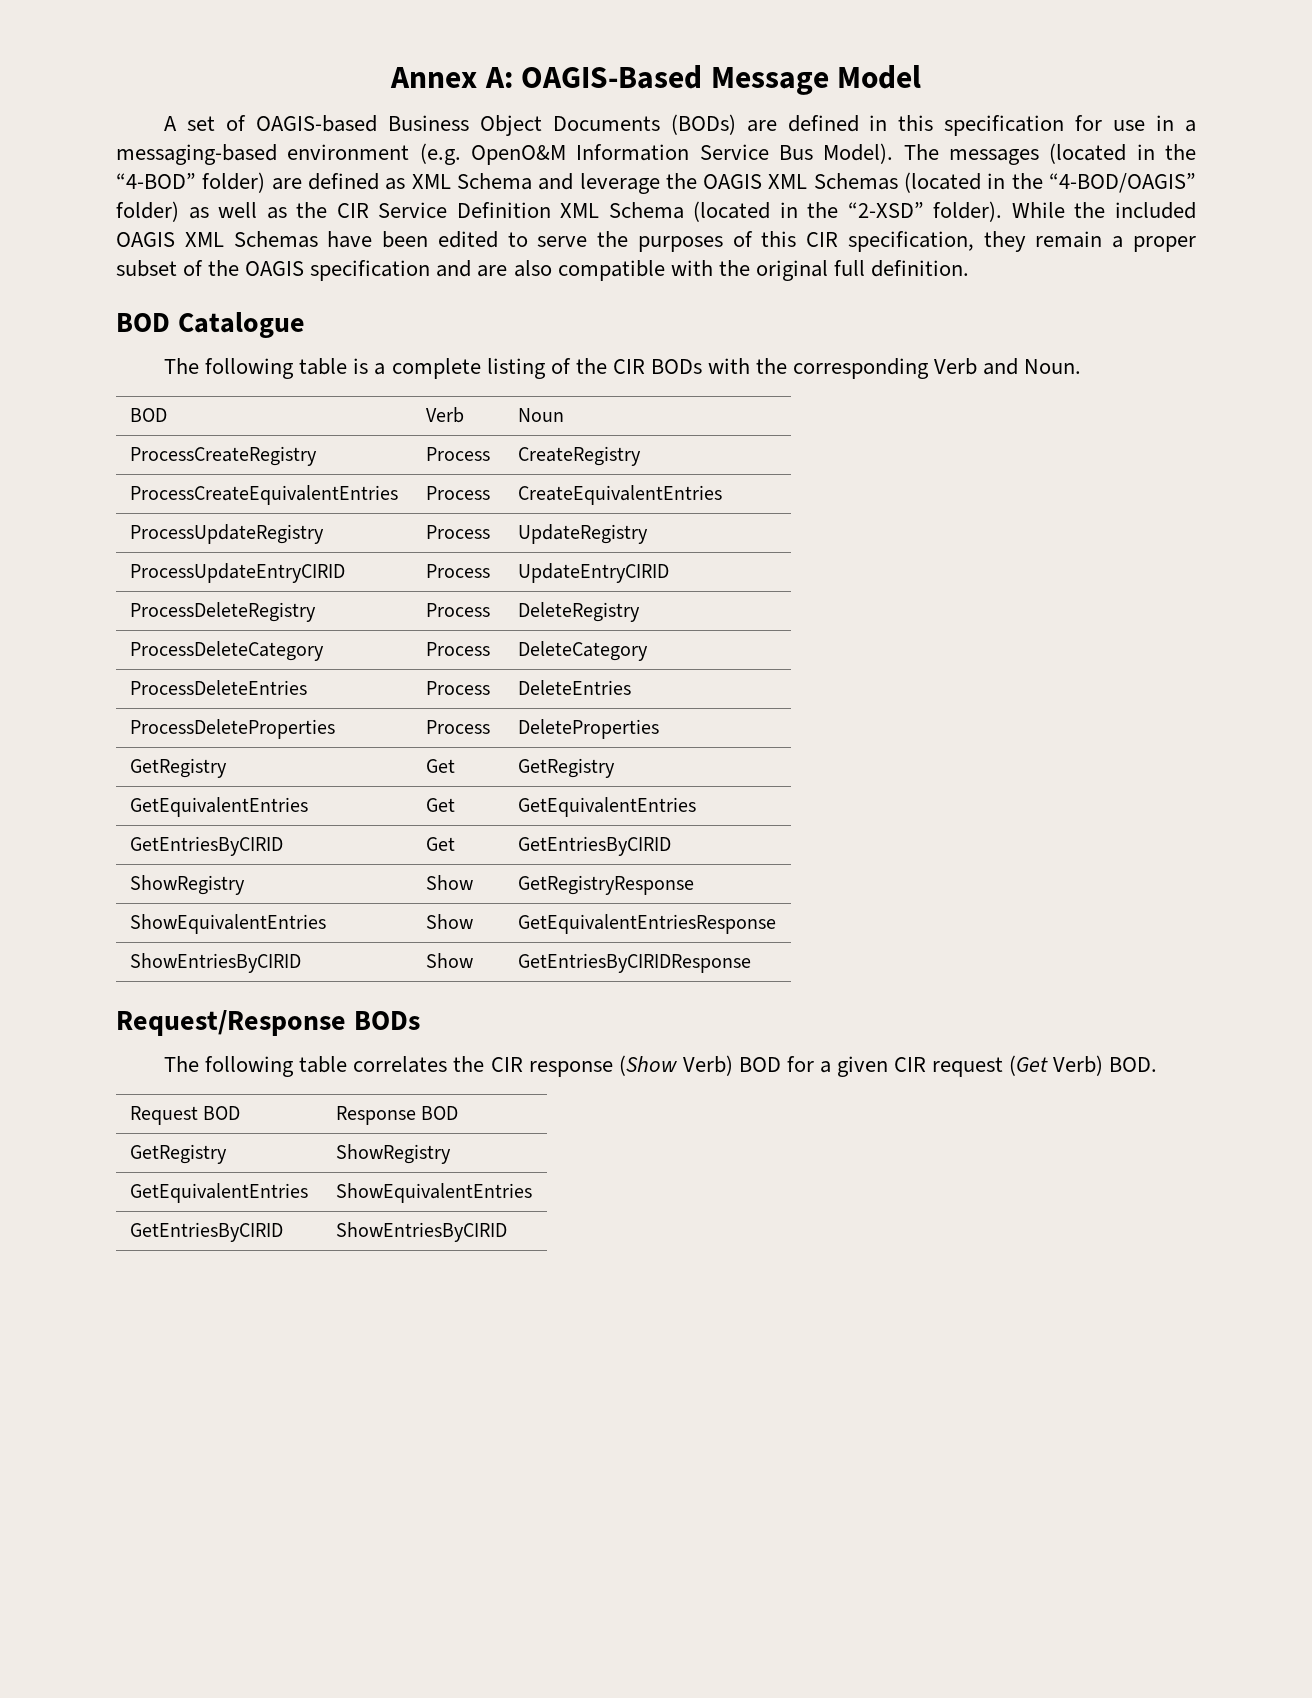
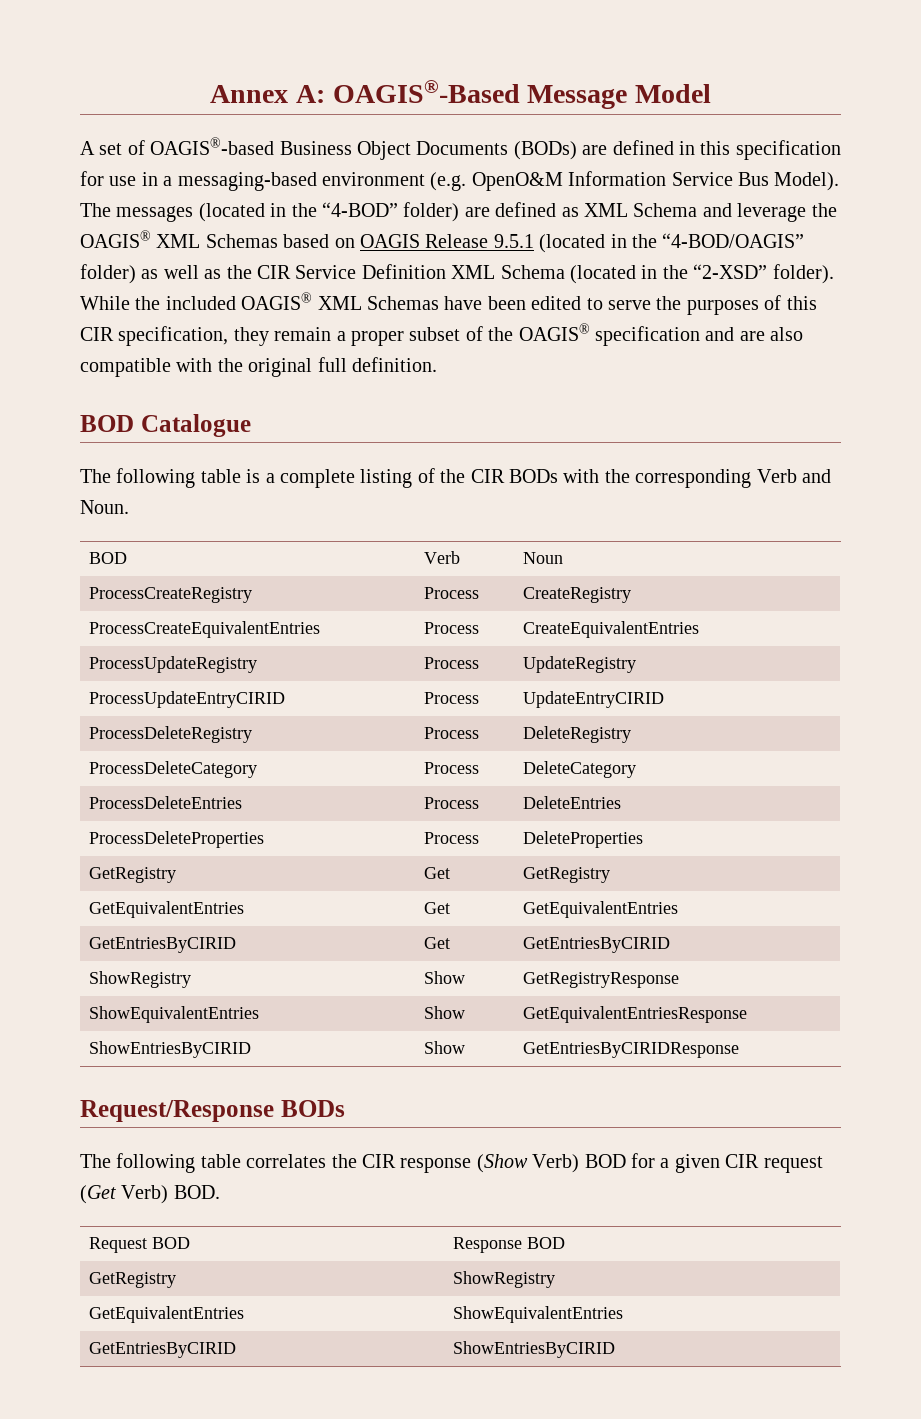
- Annex A: OAGIS-Based Message Model
+ Annex A: OAGIS®-Based Message Model
- A set of OAGIS-based Business Object Documents (BODs) are defined in this specification for use in a messaging-based environment (e.g. OpenO&M Information Service Bus Model).
+ A set of OAGIS®-based Business Object Documents (BODs) are defined in this specification for use in a messaging-based environment (e.g. OpenO&M Information Service Bus Model).
- The messages (located in the “4-BOD” folder) are defined as XML Schema and leverage the OAGIS XML Schemas (located in the “4-BOD/OAGIS” folder) as well as the CIR Service Definition XML Schema (located in the “2-XSD” folder).
+ The messages (located in the “4-BOD” folder) are defined as XML Schema and leverage the OAGIS® XML Schemas based on OAGIS Release 9.5.1 (located in the “4-BOD/OAGIS” folder) as well as the CIR Service Definition XML Schema (located in the “2-XSD” folder).
- While the included OAGIS XML Schemas have been edited to serve the purposes of this CIR specification, they remain a proper subset of the OAGIS specification and are also compatible with the original full definition.
+ While the included OAGIS® XML Schemas have been edited to serve the purposes of this CIR specification, they remain a proper subset of the OAGIS® specification and are also compatible with the original full definition.

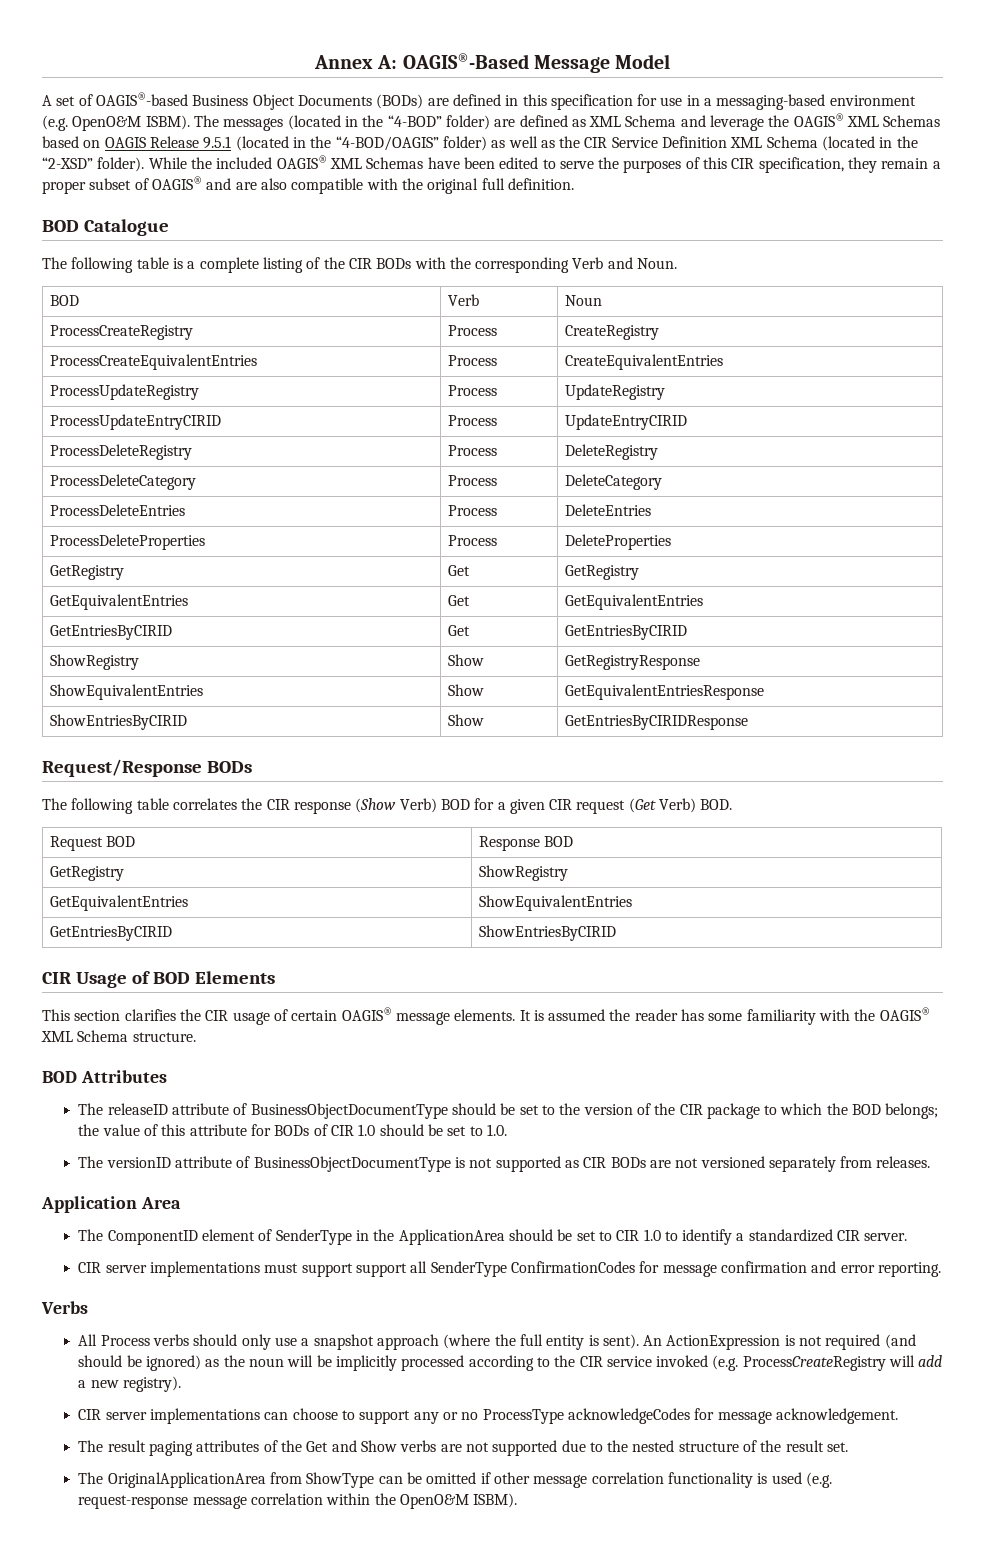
- A set of OAGIS®-based Business Object Documents (BODs) are defined in this specification for use in a messaging-based environment (e.g. OpenO&M Information Service Bus Model).
+ A set of OAGIS®-based Business Object Documents (BODs) are defined in this specification for use in a messaging-based environment (e.g. OpenO&M ISBM).
- While the included OAGIS® XML Schemas have been edited to serve the purposes of this CIR specification, they remain a proper subset of the OAGIS® specification and are also compatible with the original full definition.
+ While the included OAGIS® XML Schemas have been edited to serve the purposes of this CIR specification, they remain a proper subset of OAGIS® and are also compatible with the original full definition.
+ CIR Usage of BOD Elements
+ This section clarifies the CIR usage of certain OAGIS® message elements. It is assumed the reader has some familiarity with the OAGIS® XML Schema structure.
+ BOD Attributes
+ The releaseID attribute of BusinessObjectDocumentType should be set to the version of the CIR package to which the BOD belongs; the value of this attribute for BODs of CIR 1.0 should be set to 1.0.
+ The versionID attribute of BusinessObjectDocumentType is not supported as CIR BODs are not versioned separately from releases.
+ Application Area
+ The ComponentID element of SenderType in the ApplicationArea should be set to CIR 1.0 to identify a standardized CIR server.
+ CIR server implementations must support support all SenderType ConfirmationCodes for message confirmation and error reporting.
+ Verbs
+ All Process verbs should only use a snapshot approach (where the full entity is sent). An ActionExpression is not required (and should be ignored) as the noun will be implicitly processed according to the CIR service invoked (e.g. ProcessCreateRegistry will add a new registry).
+ CIR server implementations can choose to support any or no ProcessType acknowledgeCodes for message acknowledgement.
+ The result paging attributes of the Get and Show verbs are not supported due to the nested structure of the result set.
+ The OriginalApplicationArea from ShowType can be omitted if other message correlation functionality is used (e.g. request-response message correlation within the OpenO&M ISBM).

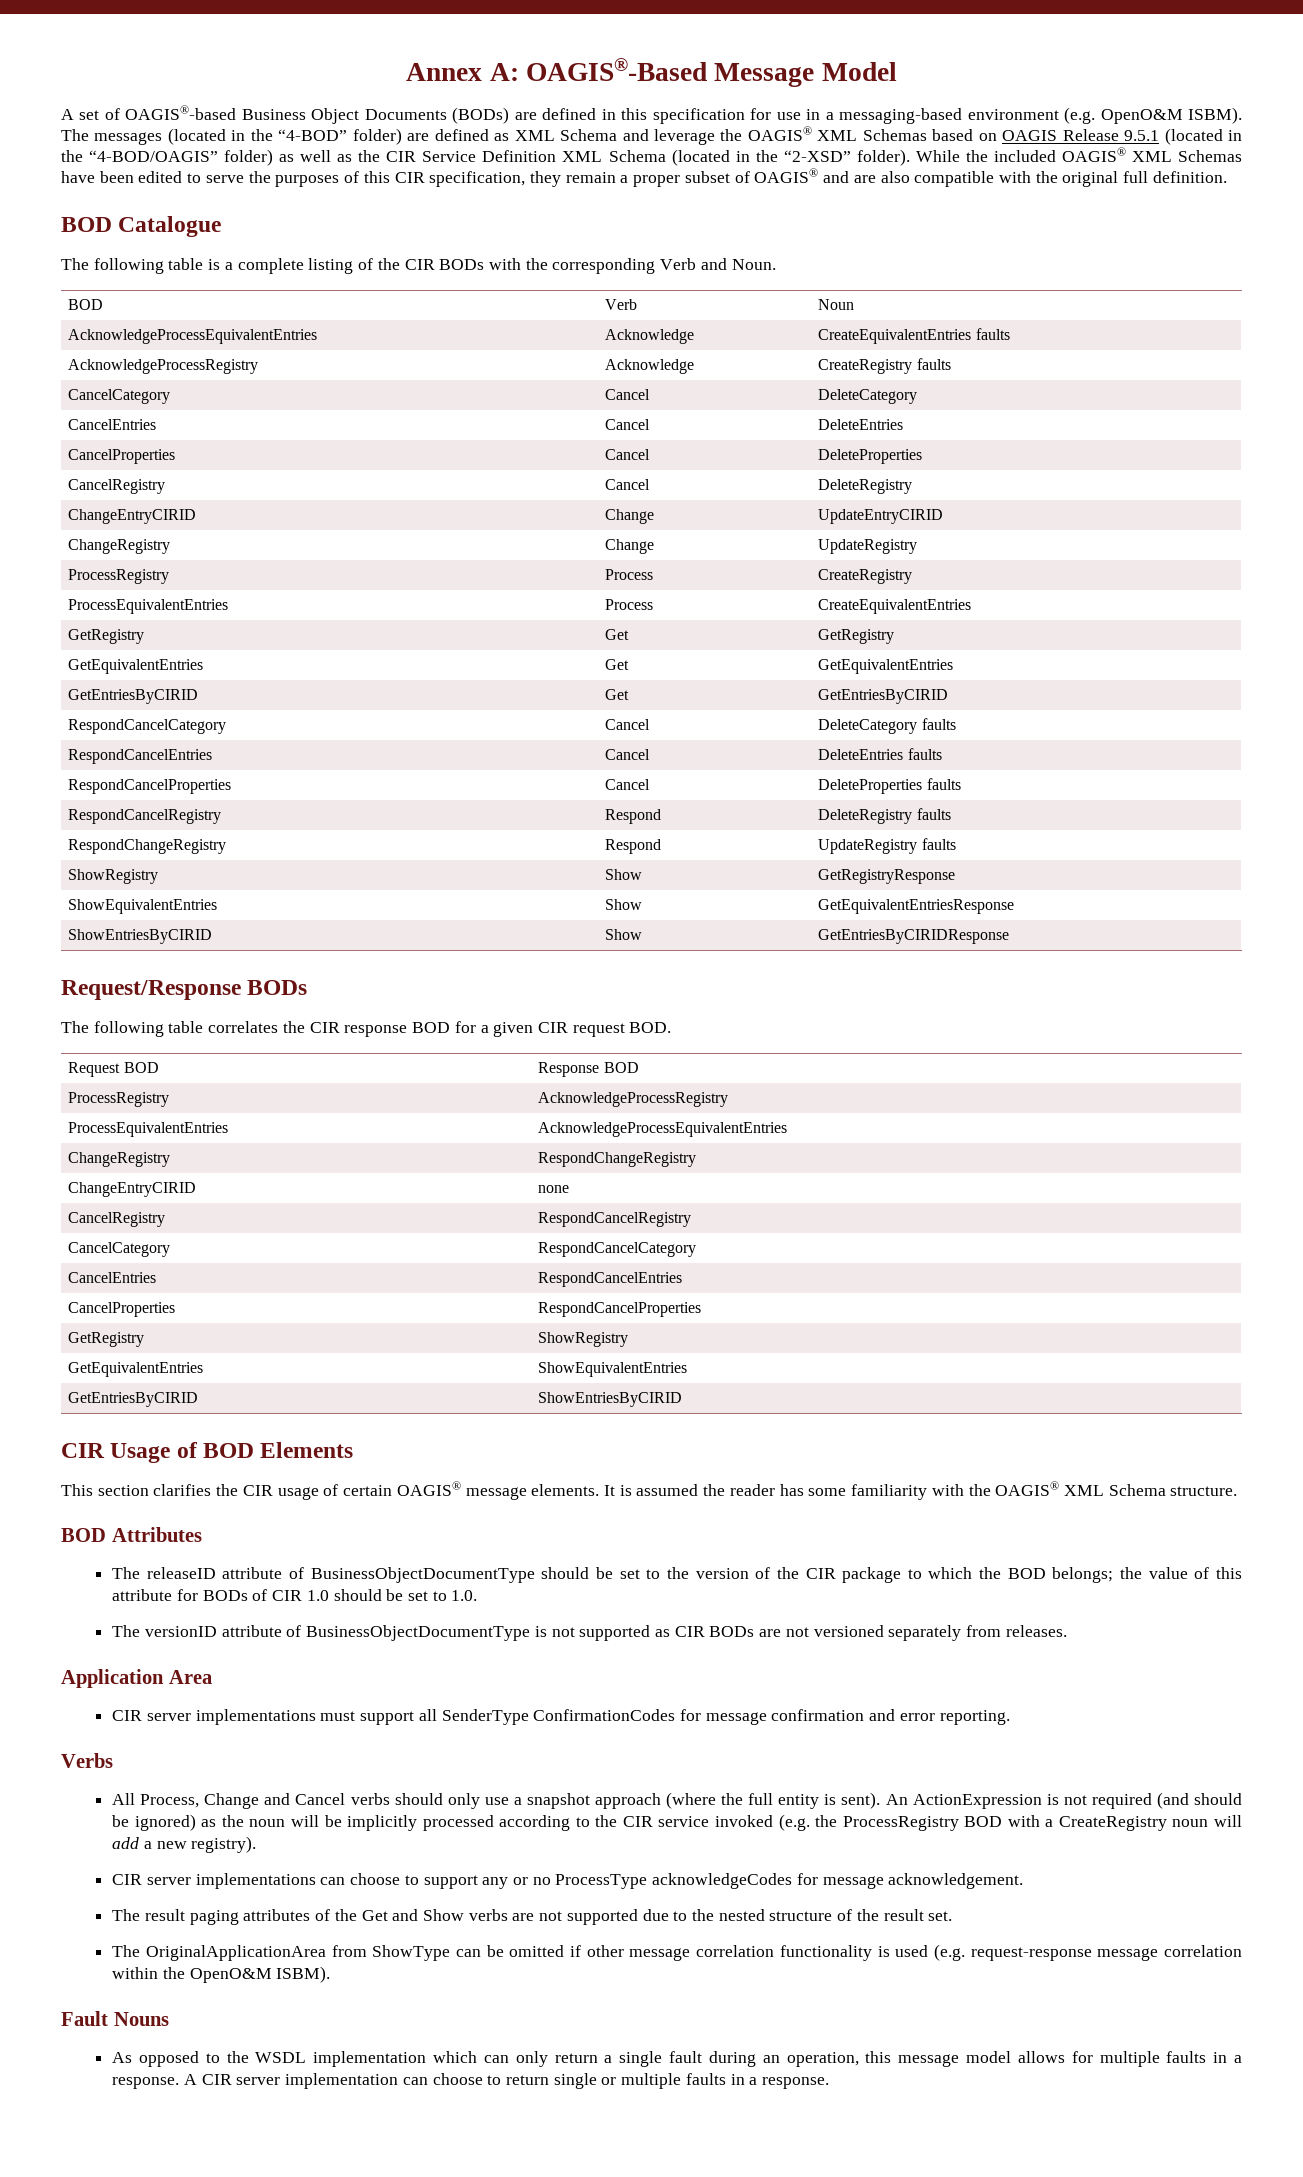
- ProcessCreateRegistry | Process | CreateRegistry
+ AcknowledgeProcessEquivalentEntries | Acknowledge | CreateEquivalentEntries faults
+ AcknowledgeProcessRegistry | Acknowledge | CreateRegistry faults
+ CancelCategory | Cancel | DeleteCategory
+ CancelEntries | Cancel | DeleteEntries
+ CancelProperties | Cancel | DeleteProperties
+ CancelRegistry | Cancel | DeleteRegistry
+ ChangeEntryCIRID | Change | UpdateEntryCIRID
+ ChangeRegistry | Change | UpdateRegistry
+ ProcessRegistry | Process | CreateRegistry
- ProcessCreateEquivalentEntries | Process | CreateEquivalentEntries
+ ProcessEquivalentEntries | Process | CreateEquivalentEntries
- ProcessUpdateRegistry | Process | UpdateRegistry
- ProcessUpdateEntryCIRID | Process | UpdateEntryCIRID
- ProcessDeleteRegistry | Process | DeleteRegistry
- ProcessDeleteCategory | Process | DeleteCategory
- ProcessDeleteEntries | Process | DeleteEntries
- ProcessDeleteProperties | Process | DeleteProperties
+ RespondCancelCategory | Cancel | DeleteCategory faults
+ RespondCancelEntries | Cancel | DeleteEntries faults
+ RespondCancelProperties | Cancel | DeleteProperties faults
+ RespondCancelRegistry | Respond | DeleteRegistry faults
+ RespondChangeRegistry | Respond | UpdateRegistry faults
- The following table correlates the CIR response (Show Verb) BOD for a given CIR request (Get Verb) BOD.
+ The following table correlates the CIR response BOD for a given CIR request BOD.
+ ProcessRegistry | AcknowledgeProcessRegistry
+ ProcessEquivalentEntries | AcknowledgeProcessEquivalentEntries
+ ChangeRegistry | RespondChangeRegistry
+ ChangeEntryCIRID | none
+ CancelRegistry | RespondCancelRegistry
+ CancelCategory | RespondCancelCategory
+ CancelEntries | RespondCancelEntries
+ CancelProperties | RespondCancelProperties
- The ComponentID element of SenderType in the ApplicationArea should be set to CIR 1.0 to identify a standardized CIR server.
- CIR server implementations must support support all SenderType ConfirmationCodes for message confirmation and error reporting.
+ CIR server implementations must support all SenderType ConfirmationCodes for message confirmation and error reporting.
- All Process verbs should only use a snapshot approach (where the full entity is sent).
+ All Process, Change and Cancel verbs should only use a snapshot approach (where the full entity is sent).
- An ActionExpression is not required (and should be ignored) as the noun will be implicitly processed according to the CIR service invoked (e.g. ProcessCreateRegistry will add a new registry).
+ An ActionExpression is not required (and should be ignored) as the noun will be implicitly processed according to the CIR service invoked (e.g. the ProcessRegistry BOD with a CreateRegistry noun will add a new registry).
+ Fault Nouns
+ As opposed to the WSDL implementation which can only return a single fault during an operation, this message model allows for multiple faults in a response. A CIR server implementation can choose to return single or multiple faults in a response.

